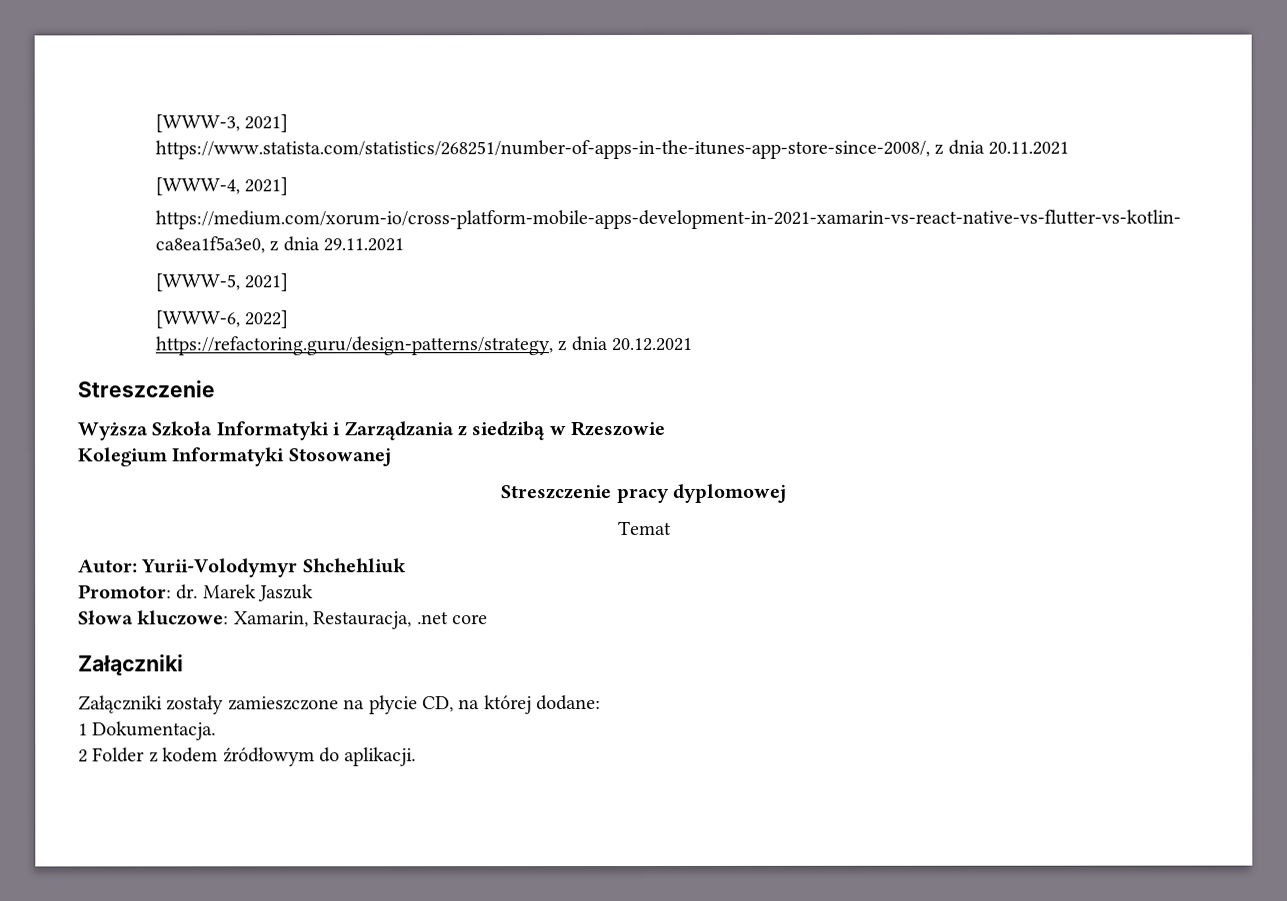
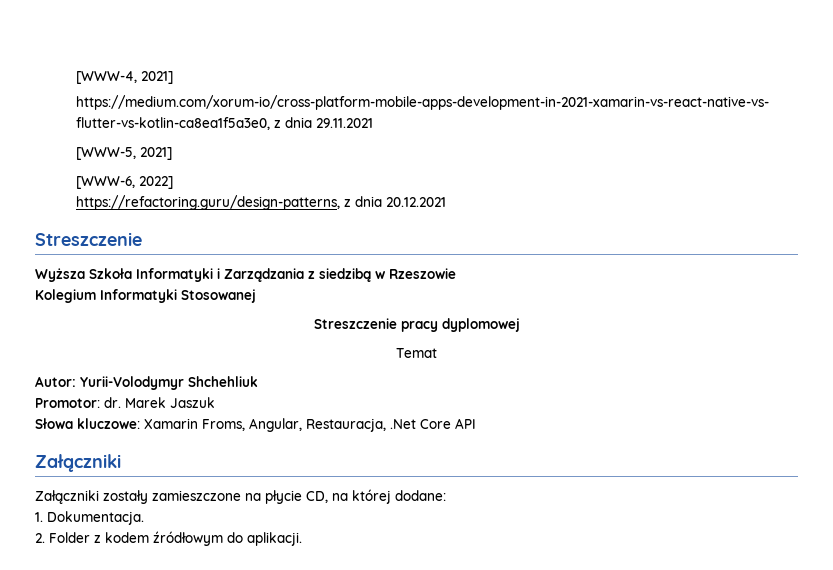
- [WWW-3, 2021]
- https://www.statista.com/statistics/268251/number-of-apps-in-the-itunes-app-store-since-2008/, z dnia 20.11.2021
- https://refactoring.guru/design-patterns/strategy, z dnia 20.12.2021
+ https://refactoring.guru/design-patterns, z dnia 20.12.2021
- Słowa kluczowe: Xamarin, Restauracja, .net core
+ Słowa kluczowe: Xamarin Froms, Angular, Restauracja, .Net Core API
- 1 Dokumentacja.
+ 1. Dokumentacja.
- 2 Folder z kodem źródłowym do aplikacji.
+ 2. Folder z kodem źródłowym do aplikacji.

